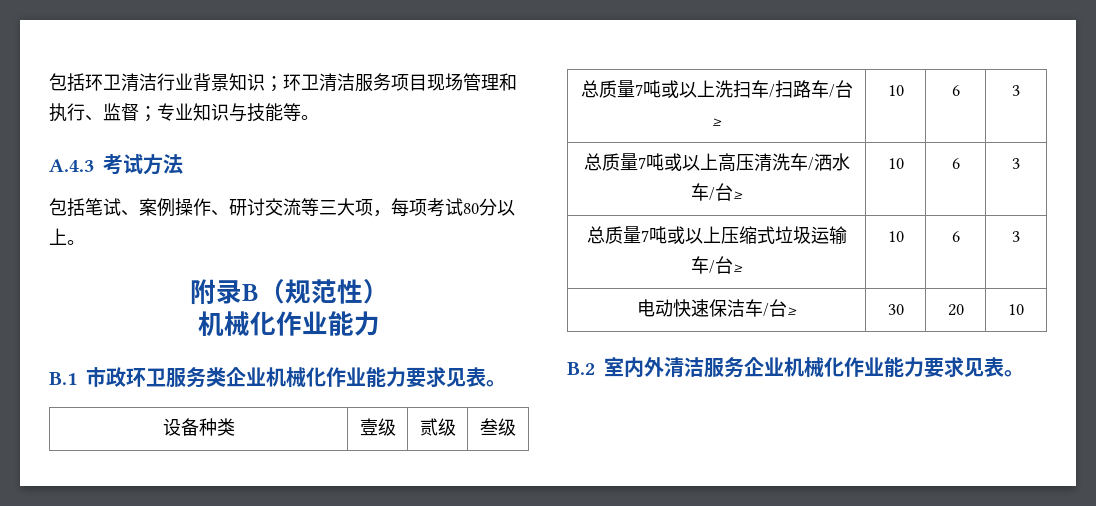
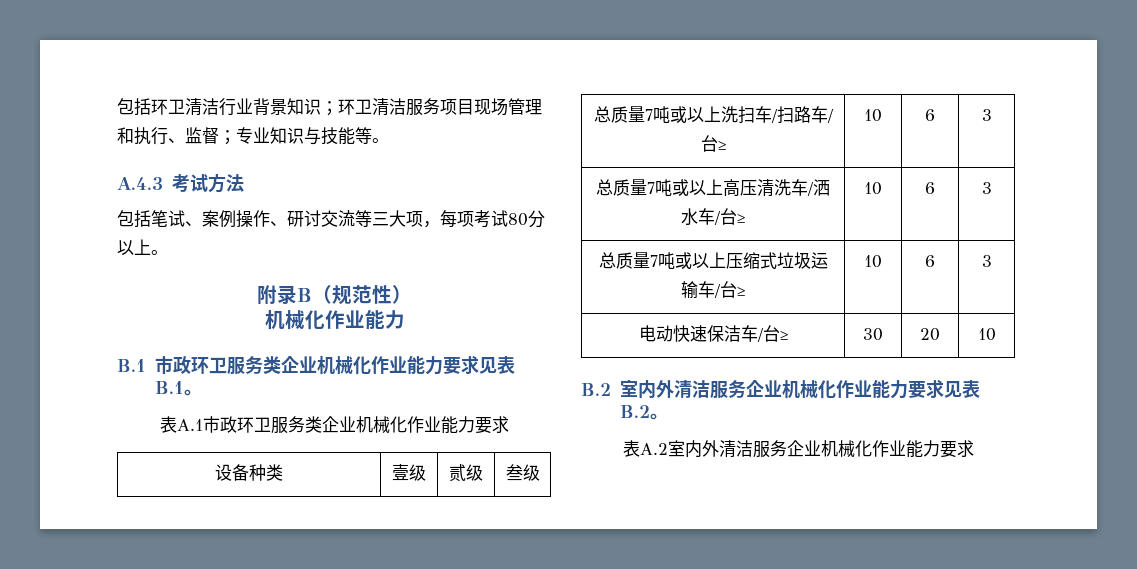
- B.1市政环卫服务类企业机械化作业能力要求见表。
+ B.1市政环卫服务类企业机械化作业能力要求见表B.1。
+ 表A.1市政环卫服务类企业机械化作业能力要求
- B.2室内外清洁服务企业机械化作业能力要求见表。
+ B.2室内外清洁服务企业机械化作业能力要求见表B.2。
+ 表A.2室内外清洁服务企业机械化作业能力要求

